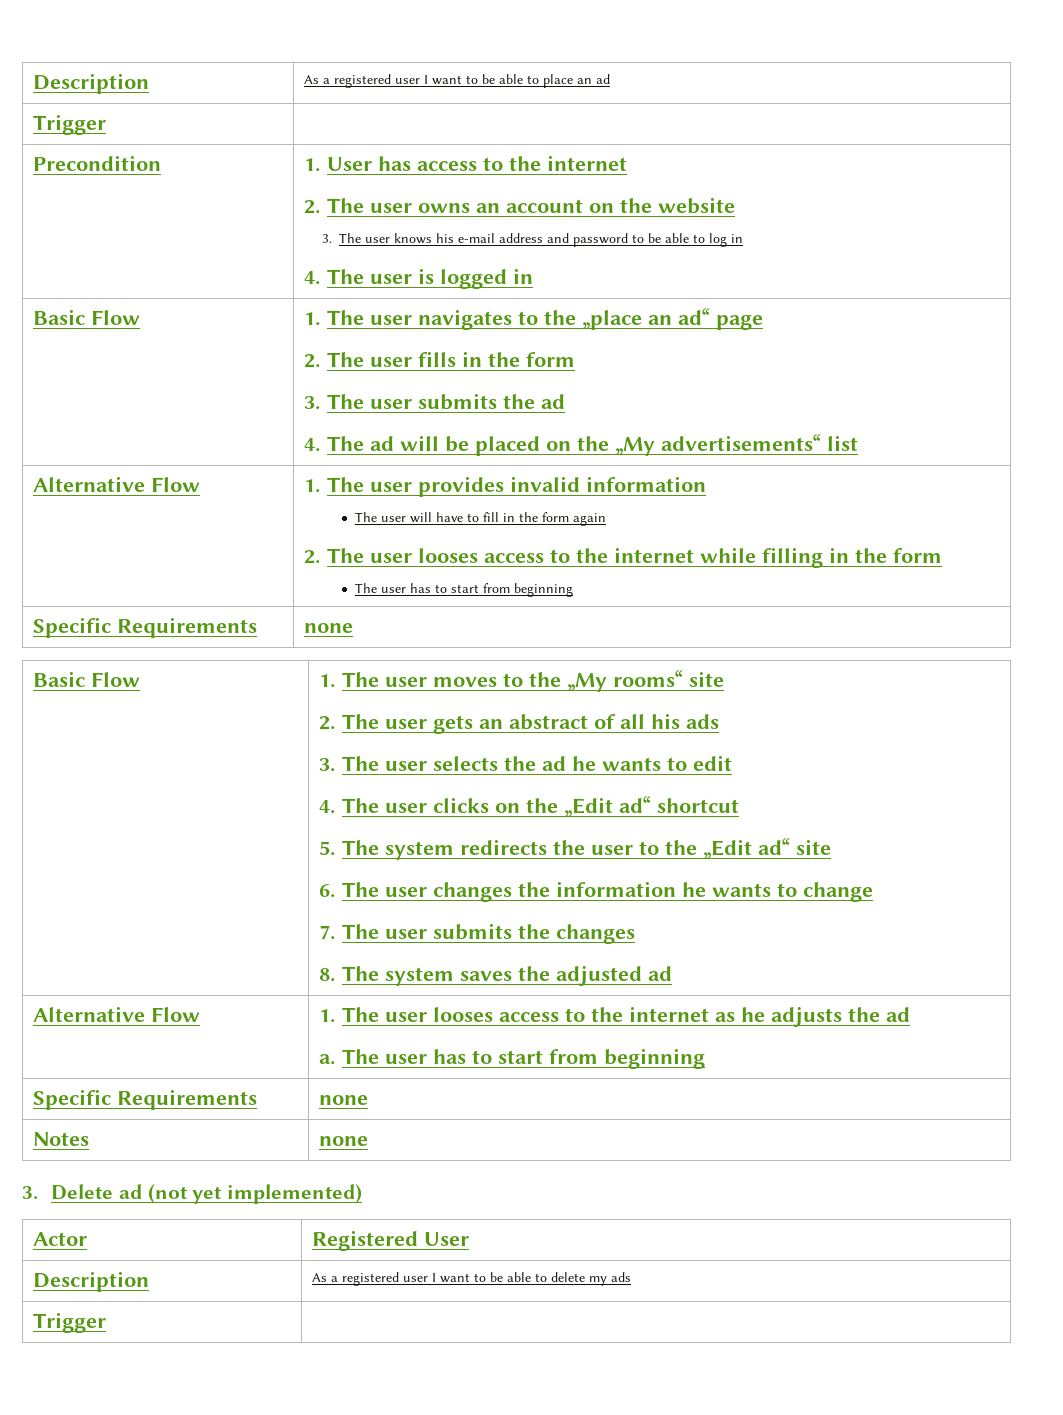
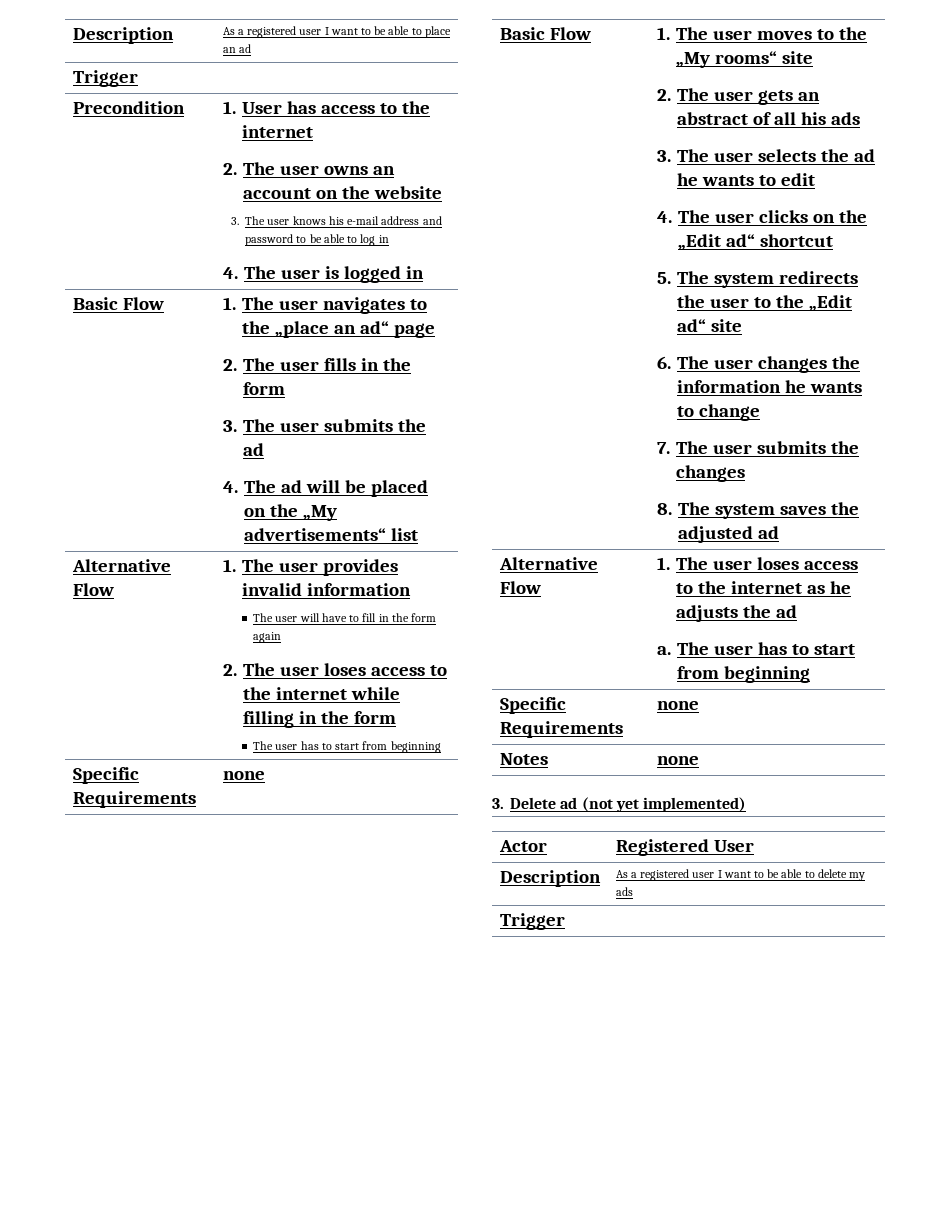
  Alternative Flow | 1. The user provides invalid information
  The user will have to fill in the form again
- 2. The user looses access to the internet while filling in the form
+ 2. The user loses access to the internet while filling in the form
- Alternative Flow | 1. The user looses access to the internet as he adjusts the ad
+ Alternative Flow | 1. The user loses access to the internet as he adjusts the ad

